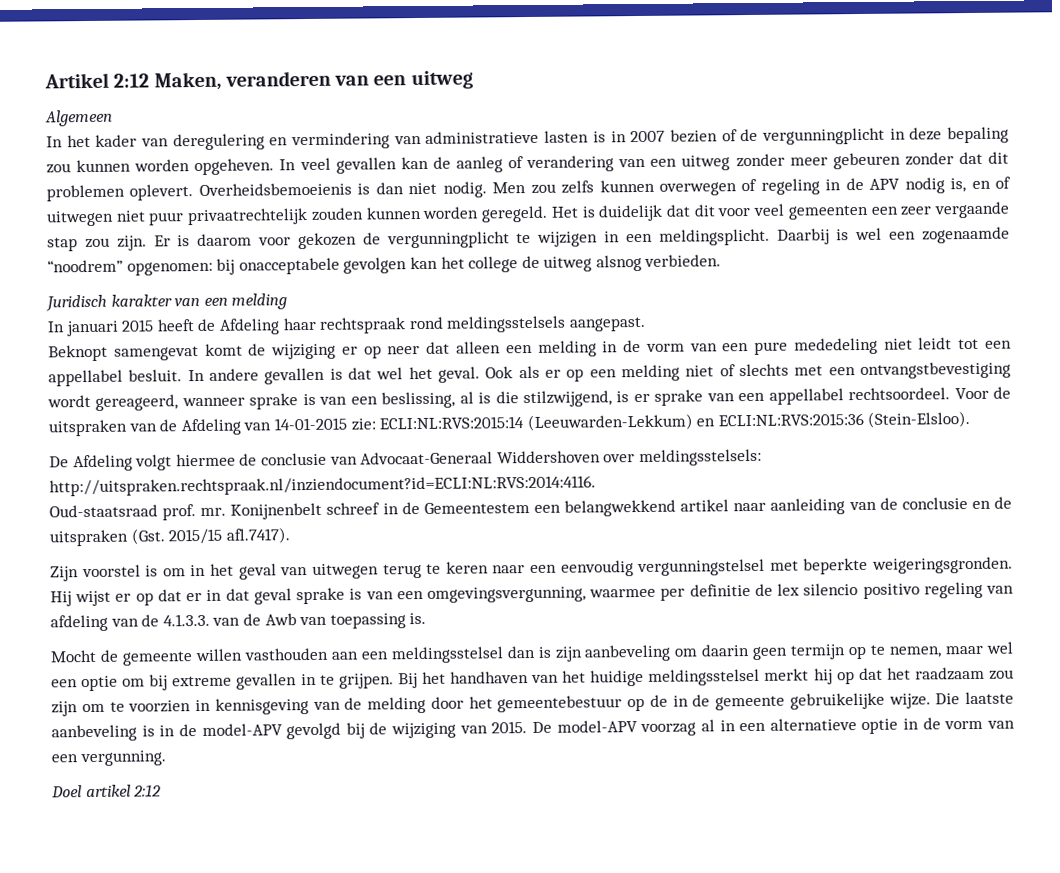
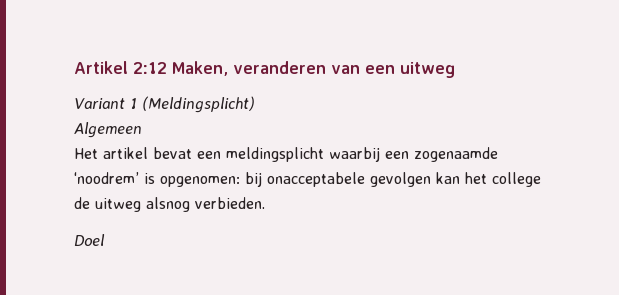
+ Variant 1 (Meldingsplicht)
  Algemeen
- In het kader van deregulering en vermindering van administratieve lasten is in 2007 bezien of de vergunningplicht in deze bepaling zou kunnen worden opgeheven. In veel gevallen kan de aanleg of verandering van een uitweg zonder meer gebeuren zonder dat dit problemen oplevert. Overheidsbemoeienis is dan niet nodig. Men zou zelfs kunnen overwegen of regeling in de APV nodig is, en of uitwegen niet puur privaatrechtelijk zouden kunnen worden geregeld. Het is duidelijk dat dit voor veel gemeenten een zeer vergaande stap zou zijn. Er is daarom voor gekozen de vergunningplicht te wijzigen in een meldingsplicht. Daarbij is wel een zogenaamde “noodrem” opgenomen: bij onacceptabele gevolgen kan het college de uitweg alsnog verbieden.
+ Het artikel bevat een meldingsplicht waarbij een zogenaamde ‘noodrem’ is opgenomen: bij onacceptabele gevolgen kan het college de uitweg alsnog verbieden.
- Juridisch karakter van een melding
- In januari 2015 heeft de Afdeling haar rechtspraak rond meldingsstelsels aangepast.
- Beknopt samengevat komt de wijziging er op neer dat alleen een melding in de vorm van een pure mededeling niet leidt tot een appellabel besluit. In andere gevallen is dat wel het geval. Ook als er op een melding niet of slechts met een ontvangstbevestiging wordt gereageerd, wanneer sprake is van een beslissing, al is die stilzwijgend, is er sprake van een appellabel rechtsoordeel. Voor de uitspraken van de Afdeling van 14-01-2015 zie: ECLI:NL:RVS:2015:14 (Leeuwarden-Lekkum) en ECLI:NL:RVS:2015:36 (Stein-Elsloo).
- De Afdeling volgt hiermee de conclusie van Advocaat-Generaal Widdershoven over meldingsstelsels: http://uitspraken.rechtspraak.nl/inziendocument?id=ECLI:NL:RVS:2014:4116.
- Oud-staatsraad prof. mr. Konijnenbelt schreef in de Gemeentestem een belangwekkend artikel naar aanleiding van de conclusie en de uitspraken (Gst. 2015/15 afl.7417).
- Zijn voorstel is om in het geval van uitwegen terug te keren naar een eenvoudig vergunningstelsel met beperkte weigeringsgronden. Hij wijst er op dat er in dat geval sprake is van een omgevingsvergunning, waarmee per definitie de lex silencio positivo regeling van afdeling van de 4.1.3.3. van de Awb van toepassing is.
- Mocht de gemeente willen vasthouden aan een meldingsstelsel dan is zijn aanbeveling om daarin geen termijn op te nemen, maar wel een optie om bij extreme gevallen in te grijpen. Bij het handhaven van het huidige meldingsstelsel merkt hij op dat het raadzaam zou zijn om te voorzien in kennisgeving van de melding door het gemeentebestuur op de in de gemeente gebruikelijke wijze. Die laatste aanbeveling is in de model-APV gevolgd bij de wijziging van 2015. De model-APV voorzag al in een alternatieve optie in de vorm van een vergunning.
- Doel artikel 2:12
+ Doel

